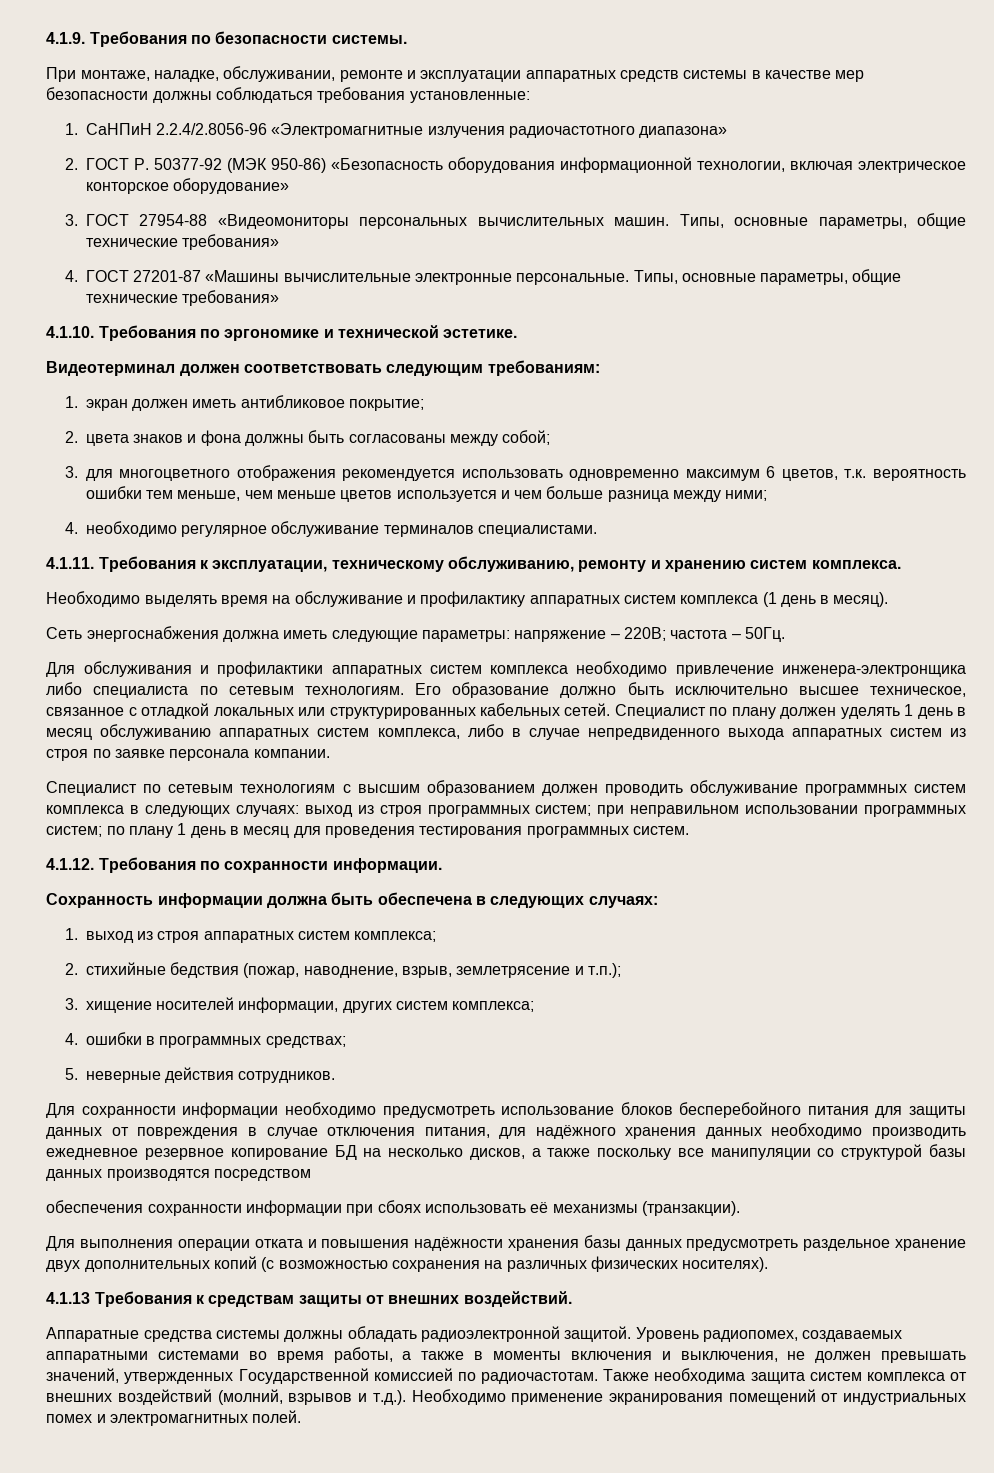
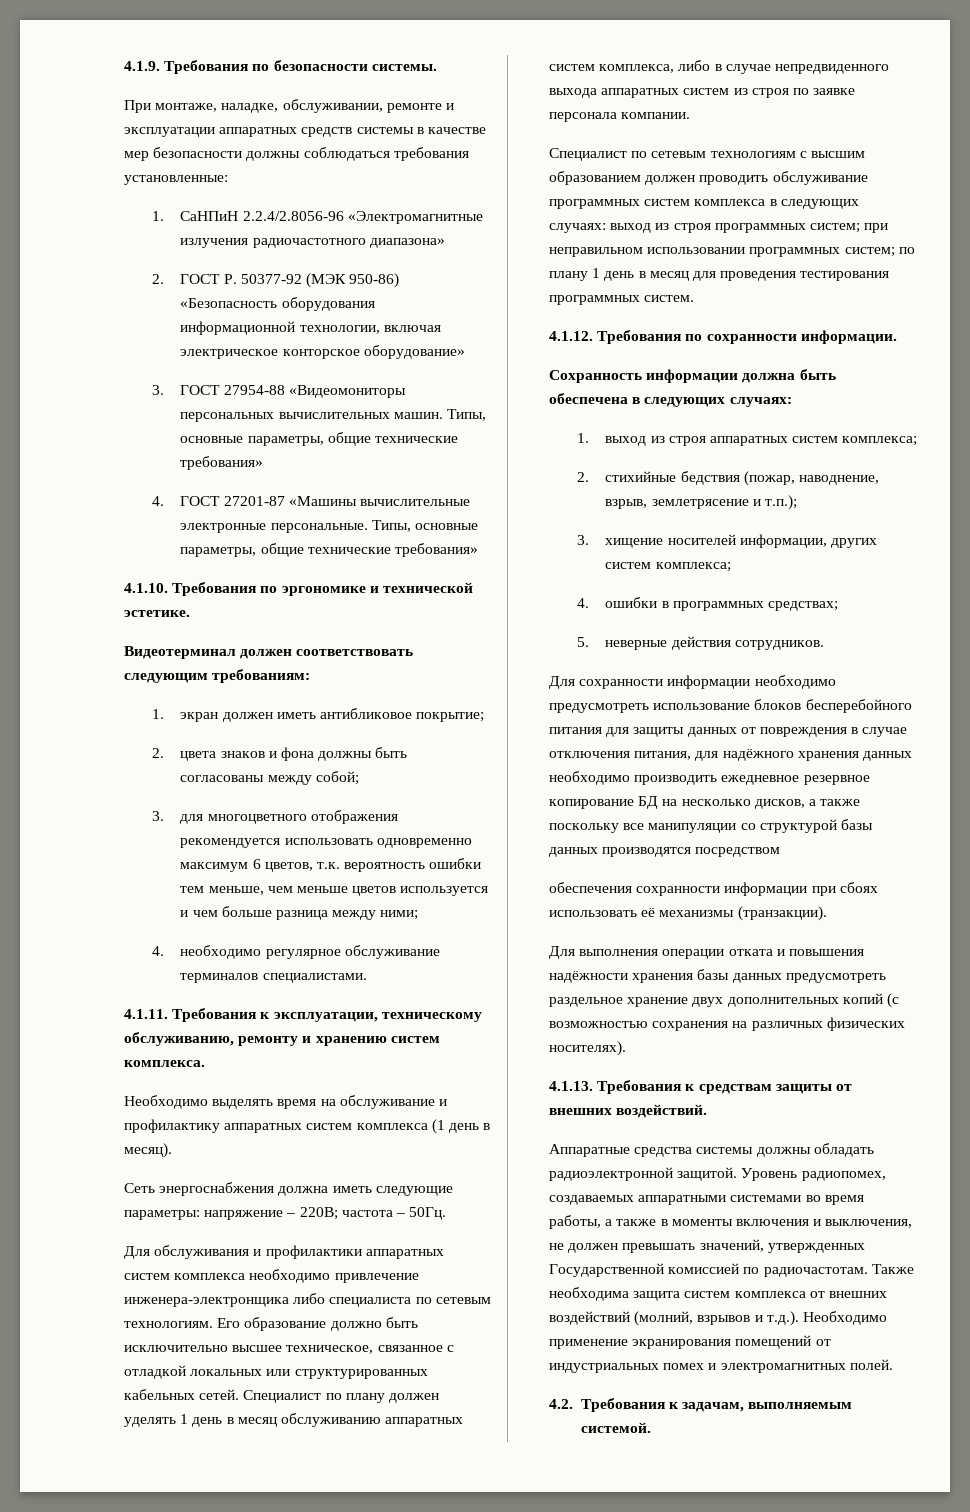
- 4.1.13 Требования к средствам защиты от внешних воздействий.
+ 4.1.13. Требования к средствам защиты от внешних воздействий.
+ 4.2. Требования к задачам, выполняемым системой.

